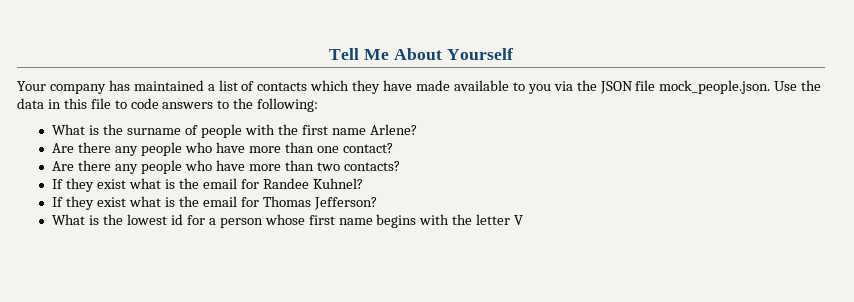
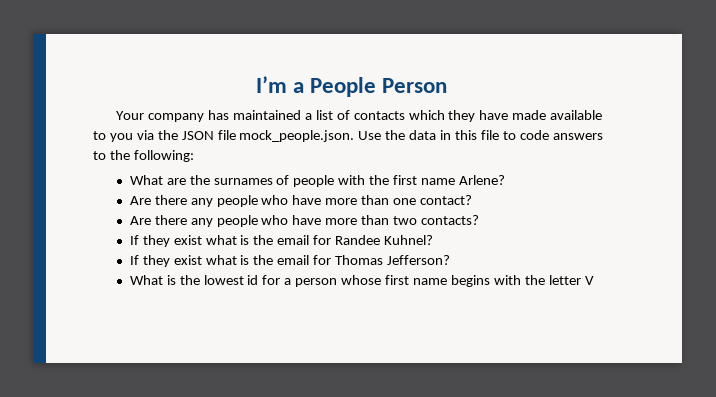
- Tell Me About Yourself
+ I’m a People Person
- What is the surname of people with the first name Arlene?
+ What are the surnames of people with the first name Arlene?

